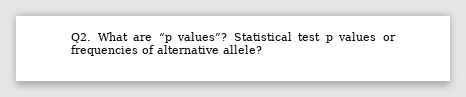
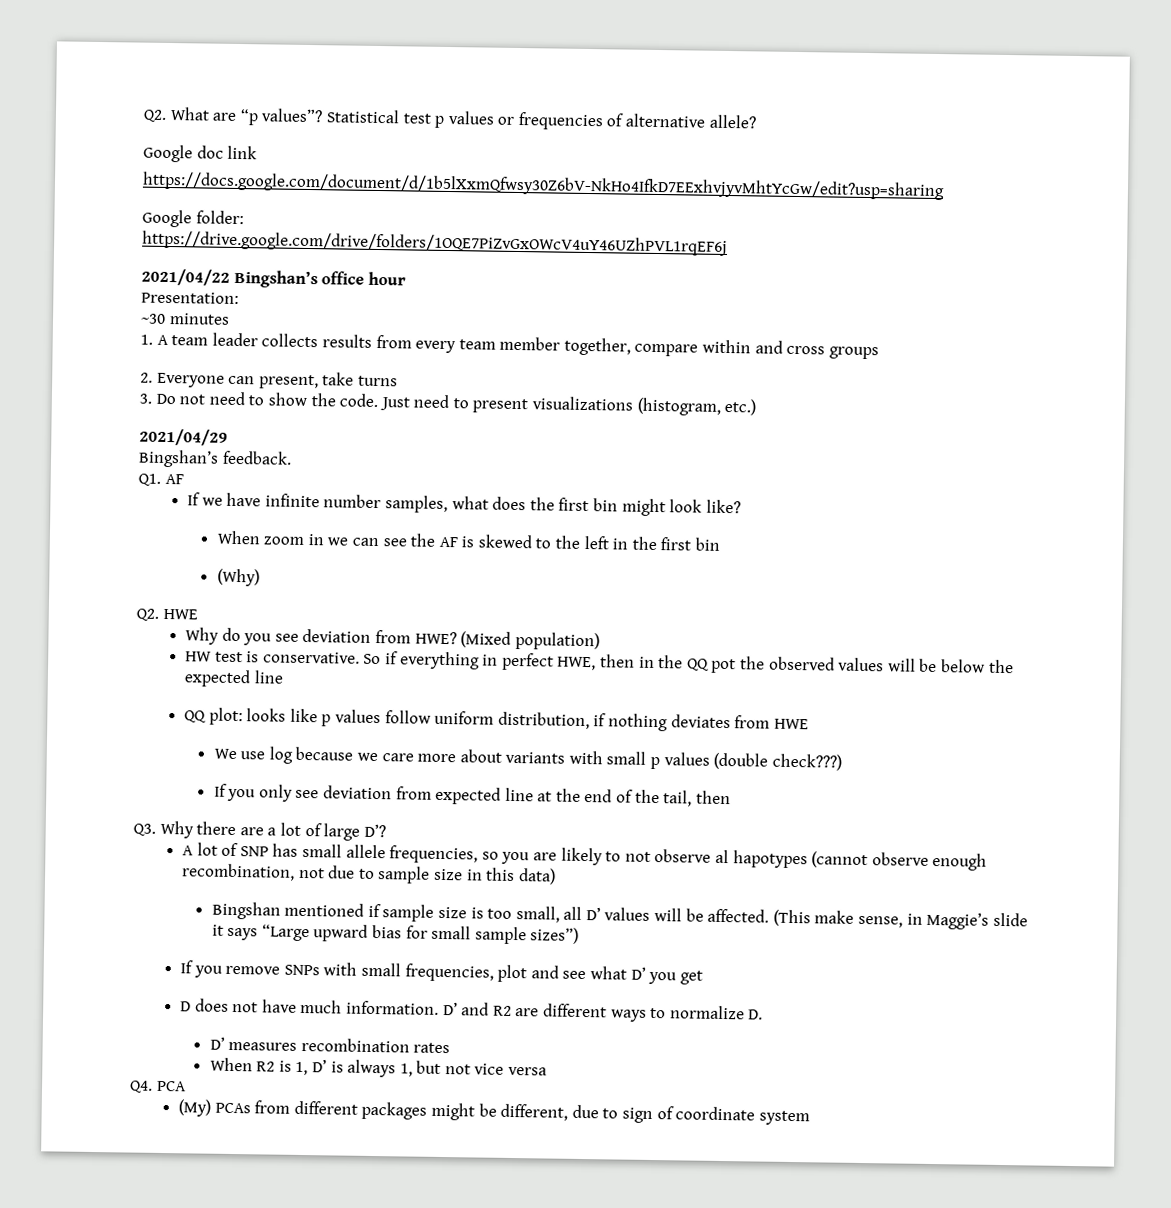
+ Google doc link
+ https://docs.google.com/document/d/1b5lXxmQfwsy30Z6bV-NkHo4IfkD7EExhvjyvMhtYcGw/edit?usp=sharing
+ Google folder:
+ https://drive.google.com/drive/folders/1OQE7PiZvGxOWcV4uY46UZhPVL1rqEF6j
+ 2021/04/22 Bingshan’s office hour
+ Presentation:
+ ~30 minutes
+ 1. A team leader collects results from every team member together, compare within and cross groups
+ 2. Everyone can present, take turns
+ 3. Do not need to show the code. Just need to present visualizations (histogram, etc.)
+ 2021/04/29
+ Bingshan’s feedback.
+ Q1. AF
+ If we have infinite number samples, what does the first bin might look like?
+ When zoom in we can see the AF is skewed to the left in the first bin
+ (Why)
+ Q2. HWE
+ Why do you see deviation from HWE? (Mixed population)
+ HW test is conservative. So if everything in perfect HWE, then in the QQ pot the observed values will be below the expected line
+ QQ plot: looks like p values follow uniform distribution, if nothing deviates from HWE
+ We use log because we care more about variants with small p values (double check???)
+ If you only see deviation from expected line at the end of the tail, then
+ Q3. Why there are a lot of large D’?
+ A lot of SNP has small allele frequencies, so you are likely to not observe al hapotypes (cannot observe enough recombination, not due to sample size in this data)
+ Bingshan mentioned if sample size is too small, all D’ values will be affected. (This make sense, in Maggie’s slide it says “Large upward bias for small sample sizes”)
+ If you remove SNPs with small frequencies, plot and see what D’ you get
+ D does not have much information. D’ and R2 are different ways to normalize D.
+ D’ measures recombination rates
+ When R2 is 1, D’ is always 1, but not vice versa
+ Q4. PCA
+ (My) PCAs from different packages might be different, due to sign of coordinate system

